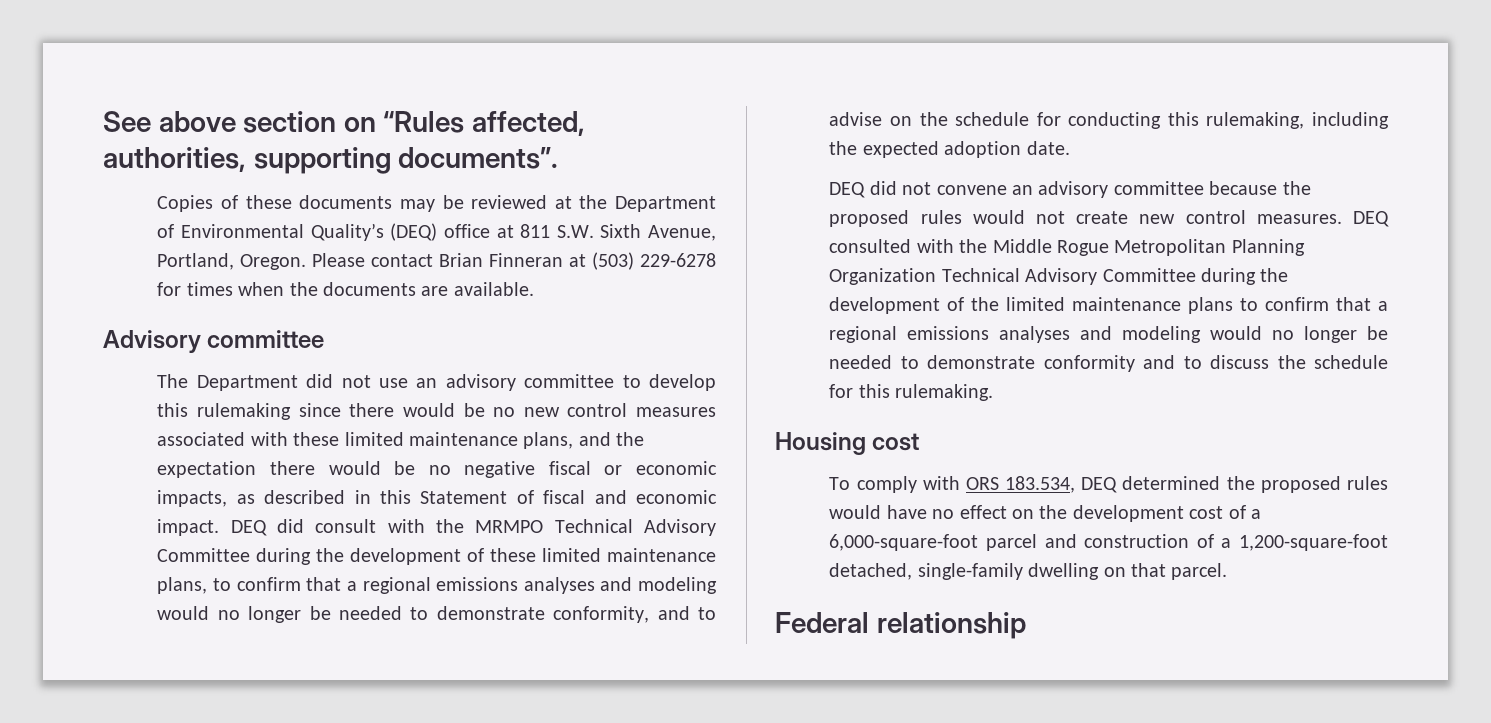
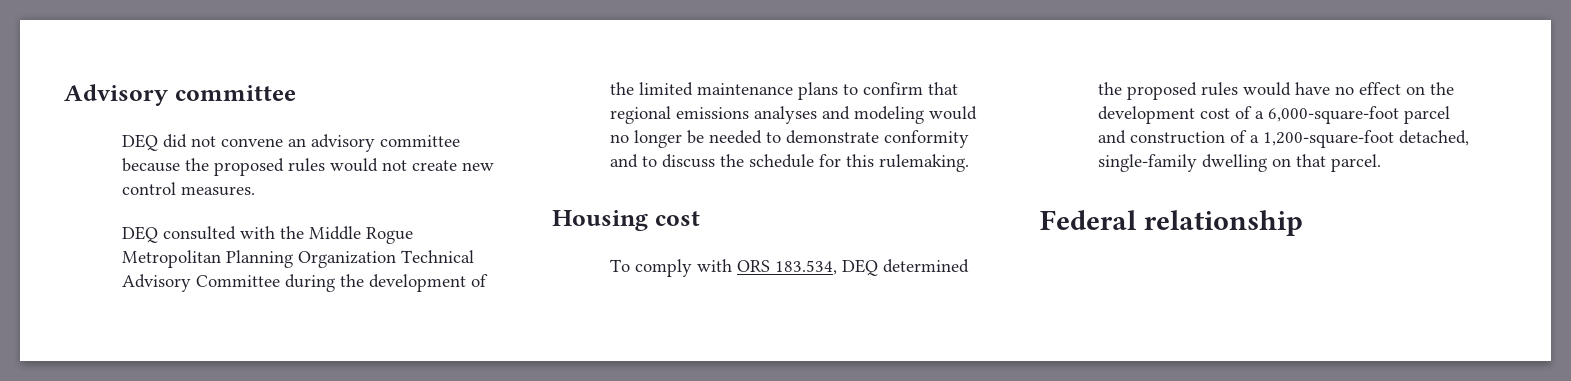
- See above section on “Rules affected, authorities, supporting documents”.
- Copies of these documents may be reviewed at the Department of Environmental Quality’s (DEQ) office at 811 S.W. Sixth Avenue, Portland, Oregon. Please contact Brian Finneran at (503) 229-6278 for times when the documents are available.
  Advisory committee
- The Department did not use an advisory committee to develop this rulemaking since there would be no new control measures associated with these limited maintenance plans, and the expectation there would be no negative fiscal or economic impacts, as described in this Statement of fiscal and economic impact. DEQ did consult with the MRMPO Technical Advisory Committee during the development of these limited maintenance plans, to confirm that a regional emissions analyses and modeling would no longer be needed to demonstrate conformity, and to advise on the schedule for conducting this rulemaking, including the expected adoption date.
- DEQ did not convene an advisory committee because the proposed rules would not create new control measures. DEQ consulted with the Middle Rogue Metropolitan Planning Organization Technical Advisory Committee during the development of the limited maintenance plans to confirm that a regional emissions analyses and modeling would no longer be needed to demonstrate conformity and to discuss the schedule for this rulemaking.
+ DEQ did not convene an advisory committee because the proposed rules would not create new control measures.
+ DEQ consulted with the Middle Rogue Metropolitan Planning Organization Technical Advisory Committee during the development of the limited maintenance plans to confirm that regional emissions analyses and modeling would no longer be needed to demonstrate conformity and to discuss the schedule for this rulemaking.

